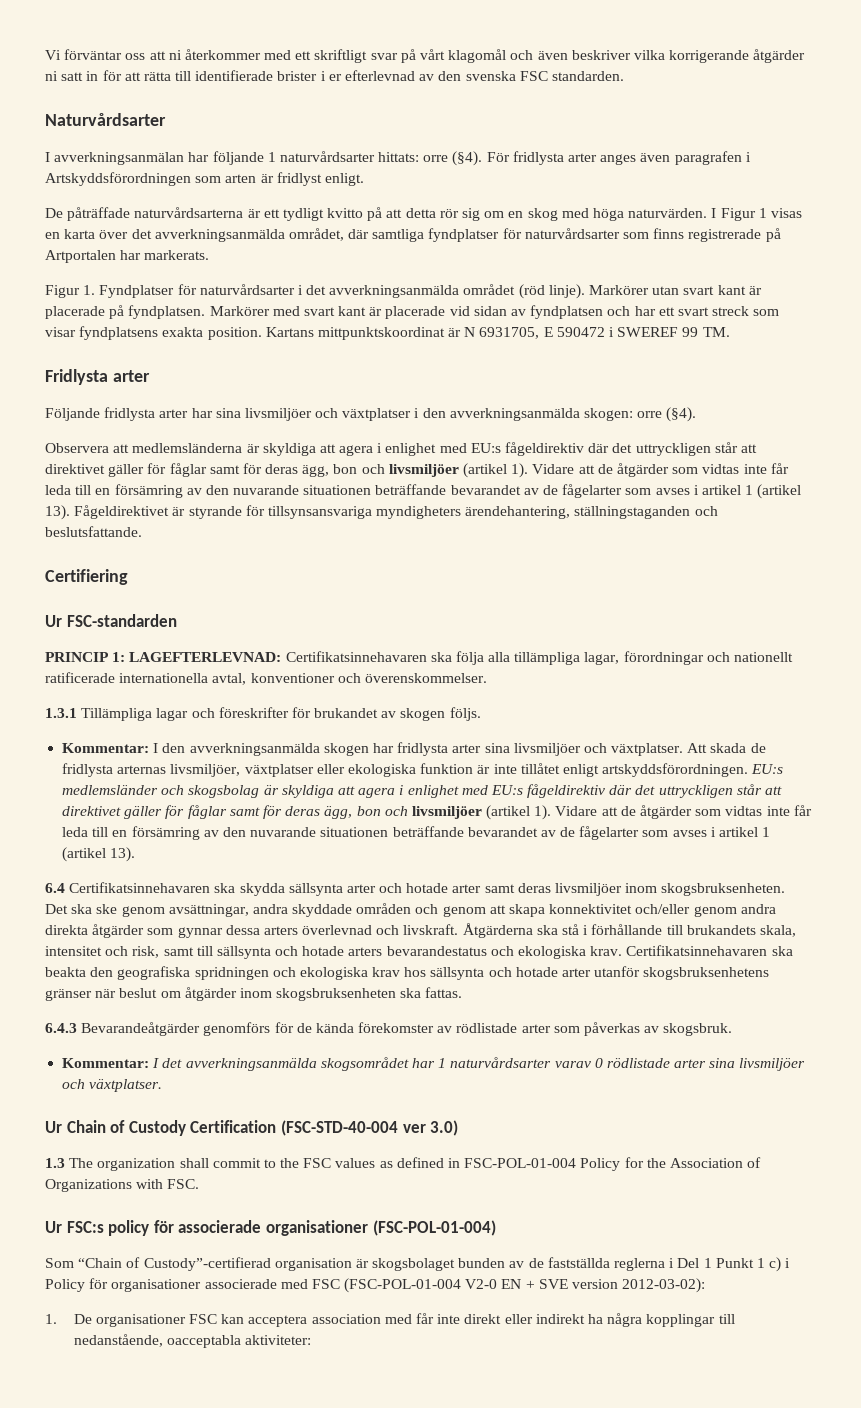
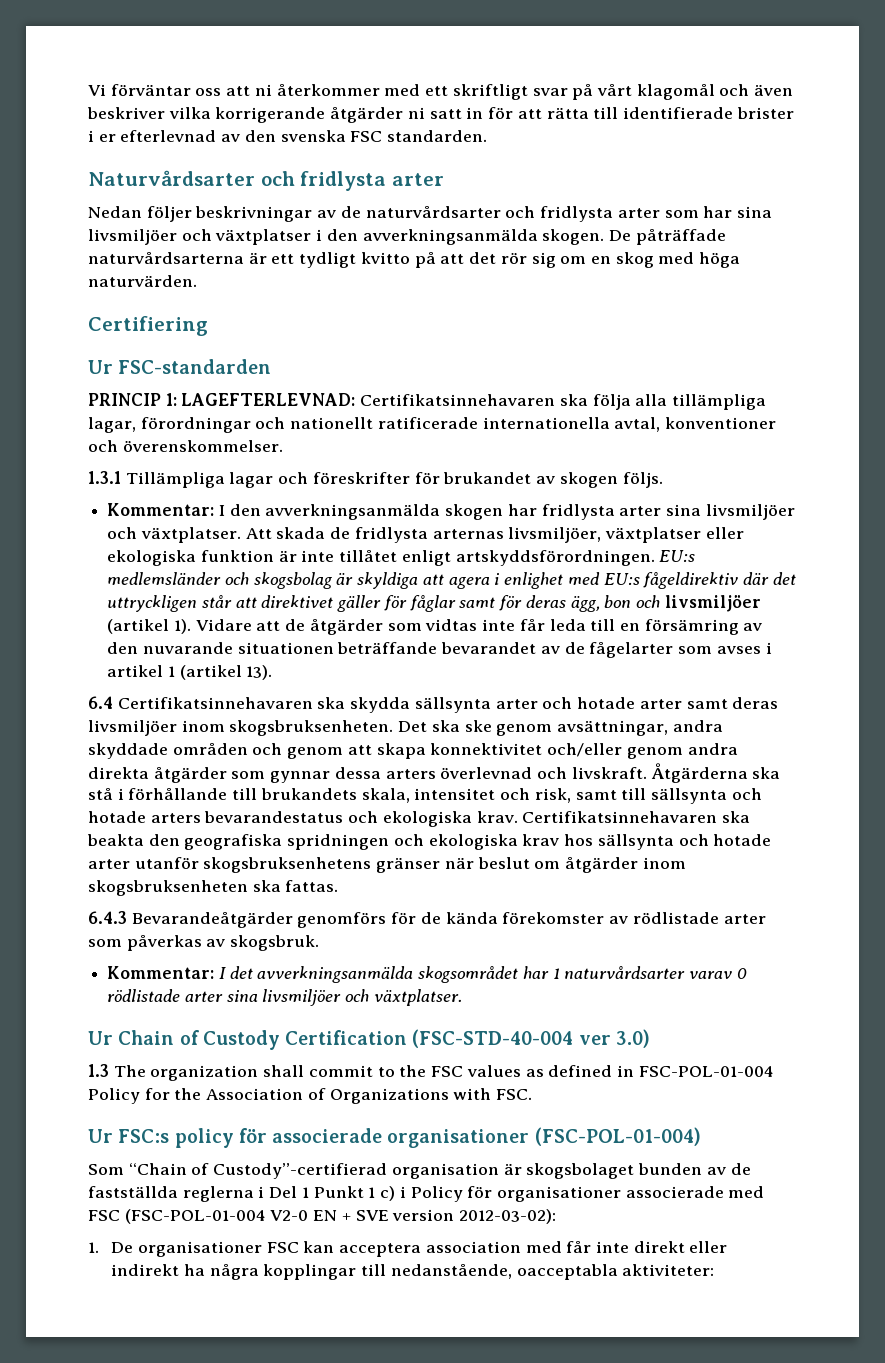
- Naturvårdsarter
- I avverkningsanmälan har följande 1 naturvårdsarter hittats: orre (§4). För fridlysta arter anges även paragrafen i Artskyddsförordningen som arten är fridlyst enligt.
- De påträffade naturvårdsarterna är ett tydligt kvitto på att detta rör sig om en skog med höga naturvärden. I Figur 1 visas en karta över det avverkningsanmälda området, där samtliga fyndplatser för naturvårdsarter som finns registrerade på Artportalen har markerats.
- Figur 1. Fyndplatser för naturvårdsarter i det avverkningsanmälda området (röd linje). Markörer utan svart kant är placerade på fyndplatsen. Markörer med svart kant är placerade vid sidan av fyndplatsen och har ett svart streck som visar fyndplatsens exakta position. Kartans mittpunktskoordinat är N 6931705, E 590472 i SWEREF 99 TM.
- Fridlysta arter
- Följande fridlysta arter har sina livsmiljöer och växtplatser i den avverkningsanmälda skogen: orre (§4).
- Observera att medlemsländerna är skyldiga att agera i enlighet med EU:s fågeldirektiv där det uttryckligen står att direktivet gäller för fåglar samt för deras ägg, bon och livsmiljöer (artikel 1). Vidare att de åtgärder som vidtas inte får leda till en försämring av den nuvarande situationen beträffande bevarandet av de fågelarter som avses i artikel 1 (artikel 13). Fågeldirektivet är styrande för tillsynsansvariga myndigheters ärendehantering, ställningstaganden och beslutsfattande.
+ Naturvårdsarter och fridlysta arter
+ Nedan följer beskrivningar av de naturvårdsarter och fridlysta arter som har sina livsmiljöer och växtplatser i den avverkningsanmälda skogen. De påträffade naturvårdsarterna är ett tydligt kvitto på att det rör sig om en skog med höga naturvärden.

